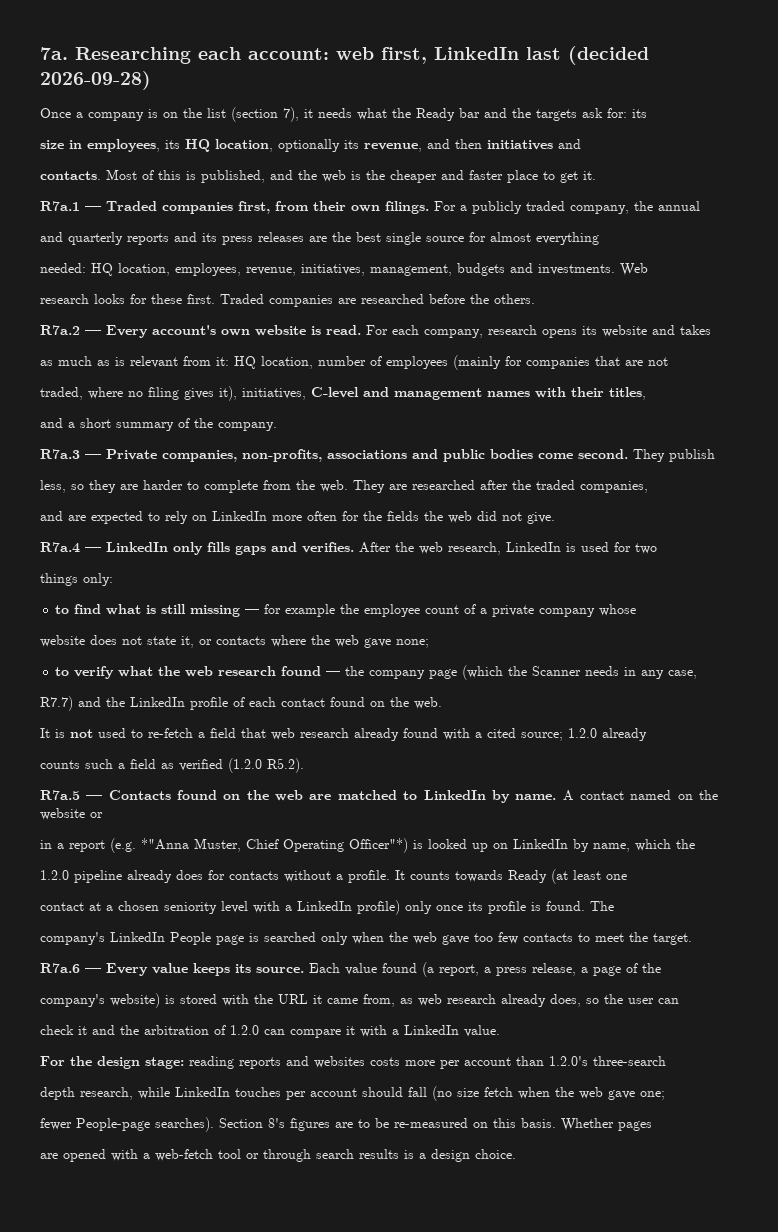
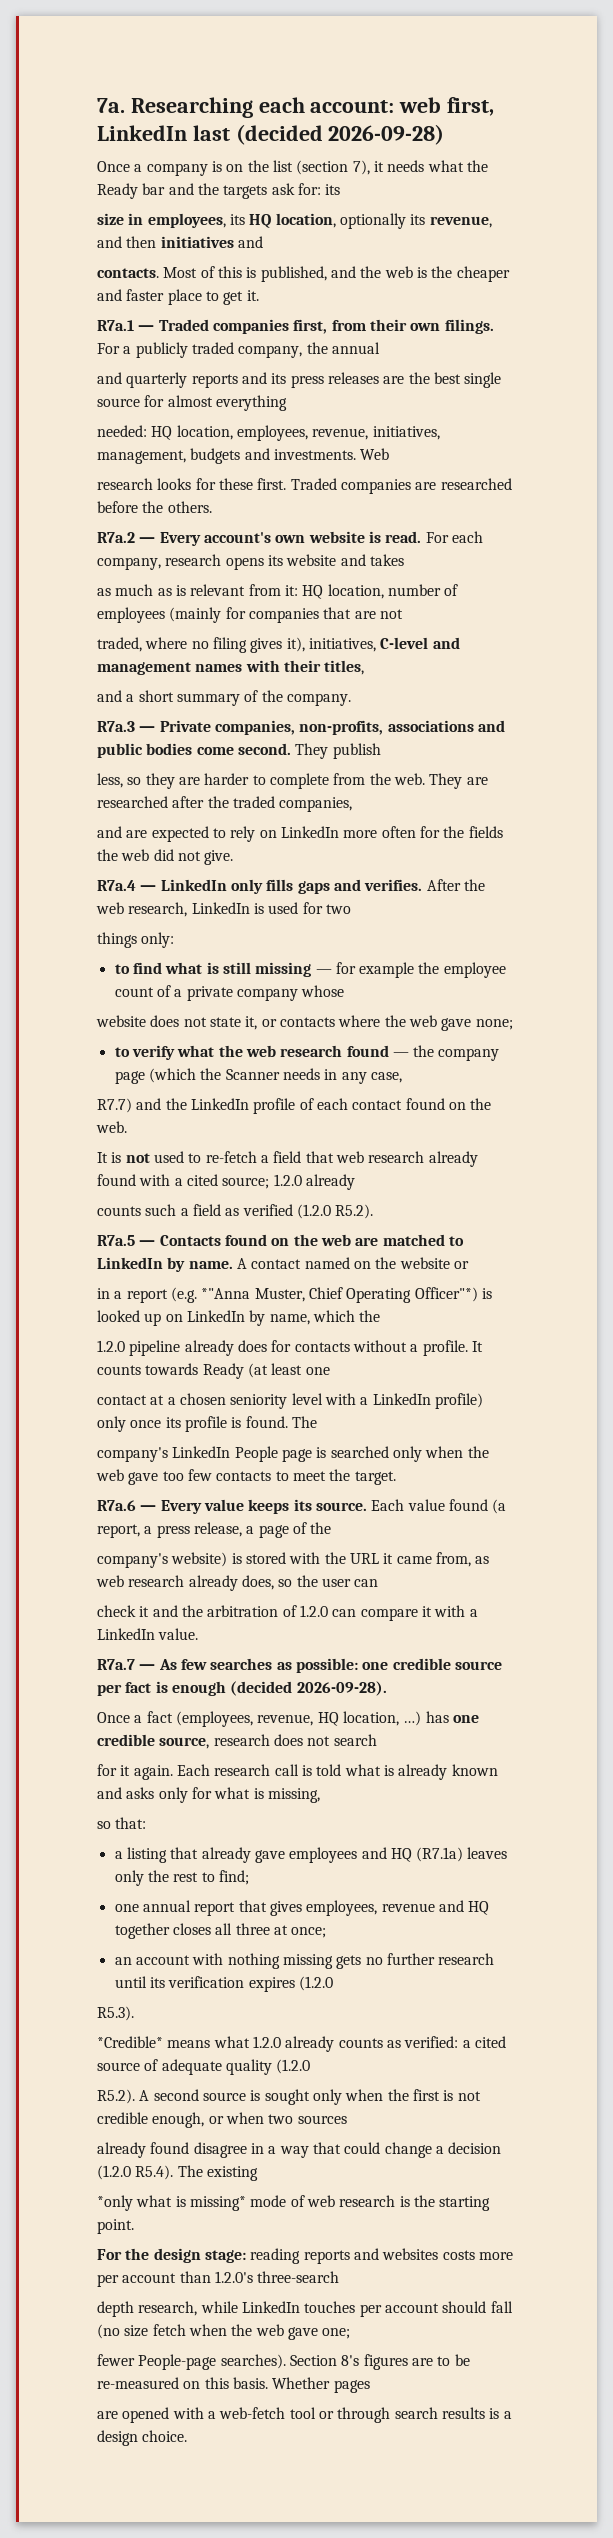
+ R7a.7 — As few searches as possible: one credible source per fact is enough (decided 2026-09-28).
+ Once a fact (employees, revenue, HQ location, …) has one credible source, research does not search
+ for it again. Each research call is told what is already known and asks only for what is missing,
+ so that:
+ a listing that already gave employees and HQ (R7.1a) leaves only the rest to find;
+ one annual report that gives employees, revenue and HQ together closes all three at once;
+ an account with nothing missing gets no further research until its verification expires (1.2.0
+ R5.3).
+ *Credible* means what 1.2.0 already counts as verified: a cited source of adequate quality (1.2.0
+ R5.2). A second source is sought only when the first is not credible enough, or when two sources
+ already found disagree in a way that could change a decision (1.2.0 R5.4). The existing
+ *only what is missing* mode of web research is the starting point.

